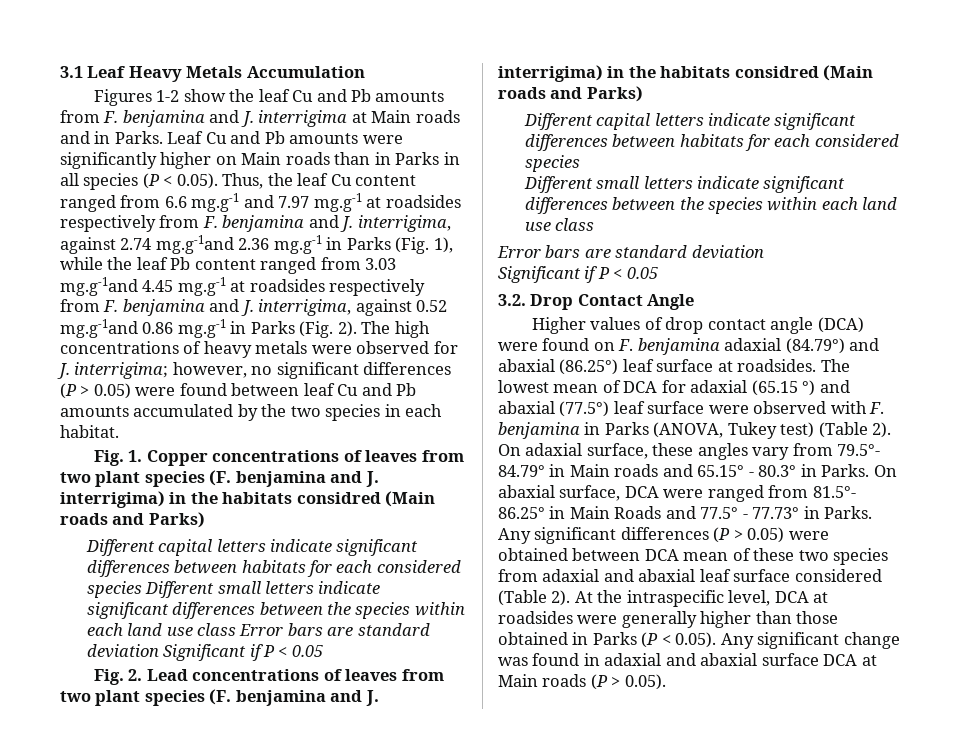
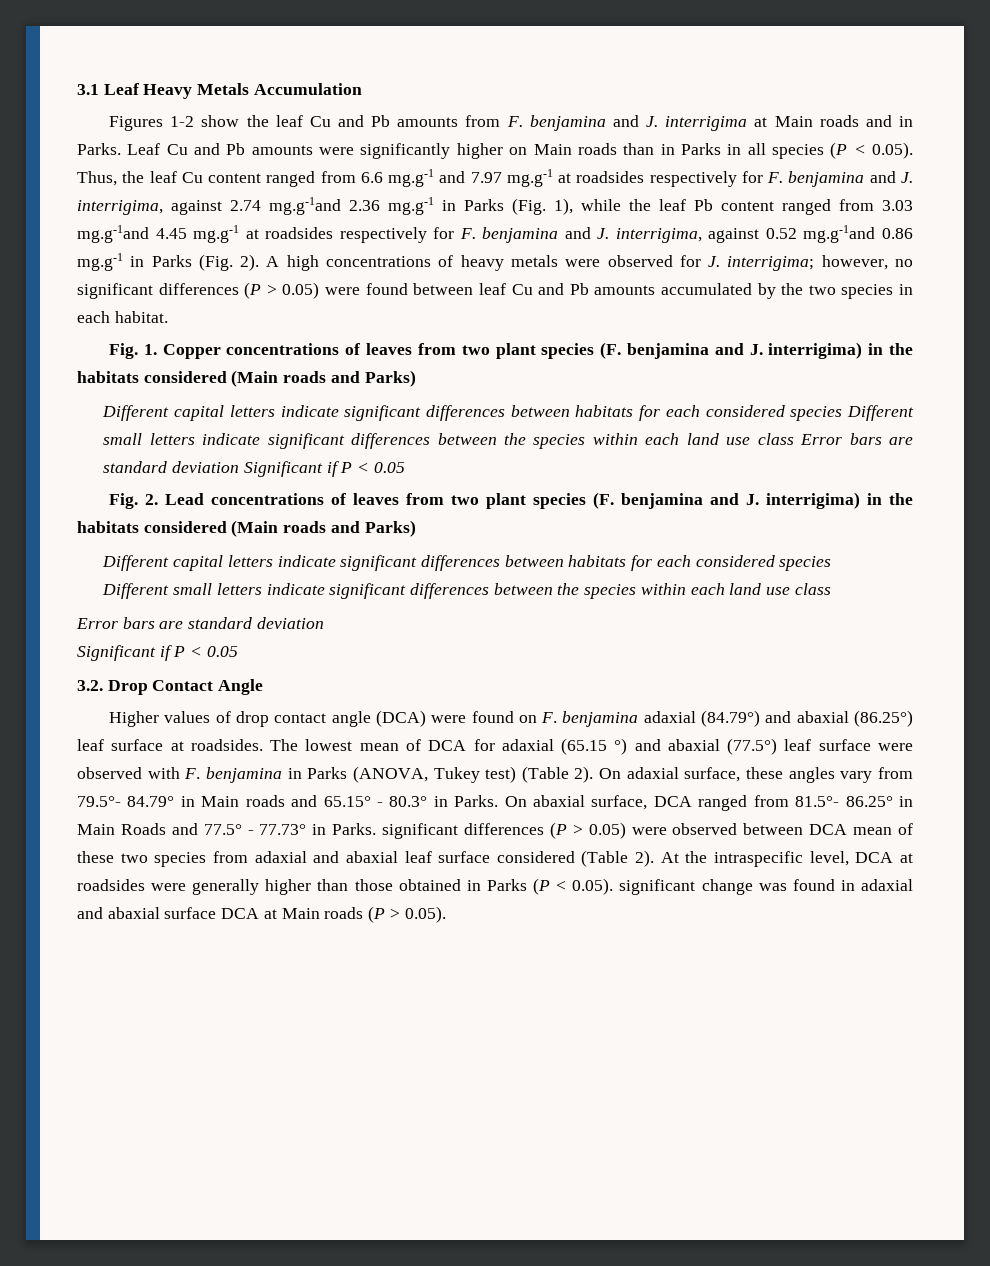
- Leaf Cu and Pb amounts were significantly higher on Main roads than in Parks in all species (P < 0.05). Thus, the leaf Cu content ranged from 6.6 mg.g-1 and 7.97 mg.g-1 at roadsides respectively from F. benjamina and J. interrigima, against 2.74 mg.g-1and 2.36 mg.g-1 in Parks (Fig. 1), while the leaf Pb content ranged from 3.03 mg.g-1and 4.45 mg.g-1 at roadsides respectively from F. benjamina and J. interrigima, against 0.52 mg.g-1and 0.86 mg.g-1 in Parks (Fig. 2).
+ Leaf Cu and Pb amounts were significantly higher on Main roads than in Parks in all species (P < 0.05). Thus, the leaf Cu content ranged from 6.6 mg.g-1 and 7.97 mg.g-1 at roadsides respectively for F. benjamina and J. interrigima, against 2.74 mg.g-1and 2.36 mg.g-1 in Parks (Fig. 1), while the leaf Pb content ranged from 3.03 mg.g-1and 4.45 mg.g-1 at roadsides respectively for F. benjamina and J. interrigima, against 0.52 mg.g-1and 0.86 mg.g-1 in Parks (Fig. 2).
- The high concentrations of heavy metals were observed for J. interrigima; however, no significant differences (P > 0.05) were found between leaf Cu and Pb amounts accumulated by the two species in each habitat.
+ A high concentrations of heavy metals were observed for J. interrigima; however, no significant differences (P > 0.05) were found between leaf Cu and Pb amounts accumulated by the two species in each habitat.
- Fig. 1. Copper concentrations of leaves from two plant species (F. benjamina and J. interrigima) in the habitats considred (Main roads and Parks)
+ Fig. 1. Copper concentrations of leaves from two plant species (F. benjamina and J. interrigima) in the habitats considered (Main roads and Parks)
- Fig. 2. Lead concentrations of leaves from two plant species (F. benjamina and J. interrigima) in the habitats considred (Main roads and Parks)
+ Fig. 2. Lead concentrations of leaves from two plant species (F. benjamina and J. interrigima) in the habitats considered (Main roads and Parks)
- On abaxial surface, DCA were ranged from 81.5°- 86.25° in Main Roads and 77.5° - 77.73° in Parks. Any significant differences (P > 0.05) were obtained between DCA mean of these two species from adaxial and abaxial leaf surface considered (Table 2).
+ On abaxial surface, DCA ranged from 81.5°- 86.25° in Main Roads and 77.5° - 77.73° in Parks. significant differences (P > 0.05) were observed between DCA mean of these two species from adaxial and abaxial leaf surface considered (Table 2).
- At the intraspecific level, DCA at roadsides were generally higher than those obtained in Parks (P < 0.05). Any significant change was found in adaxial and abaxial surface DCA at Main roads (P > 0.05).
+ At the intraspecific level, DCA at roadsides were generally higher than those obtained in Parks (P < 0.05). significant change was found in adaxial and abaxial surface DCA at Main roads (P > 0.05).

